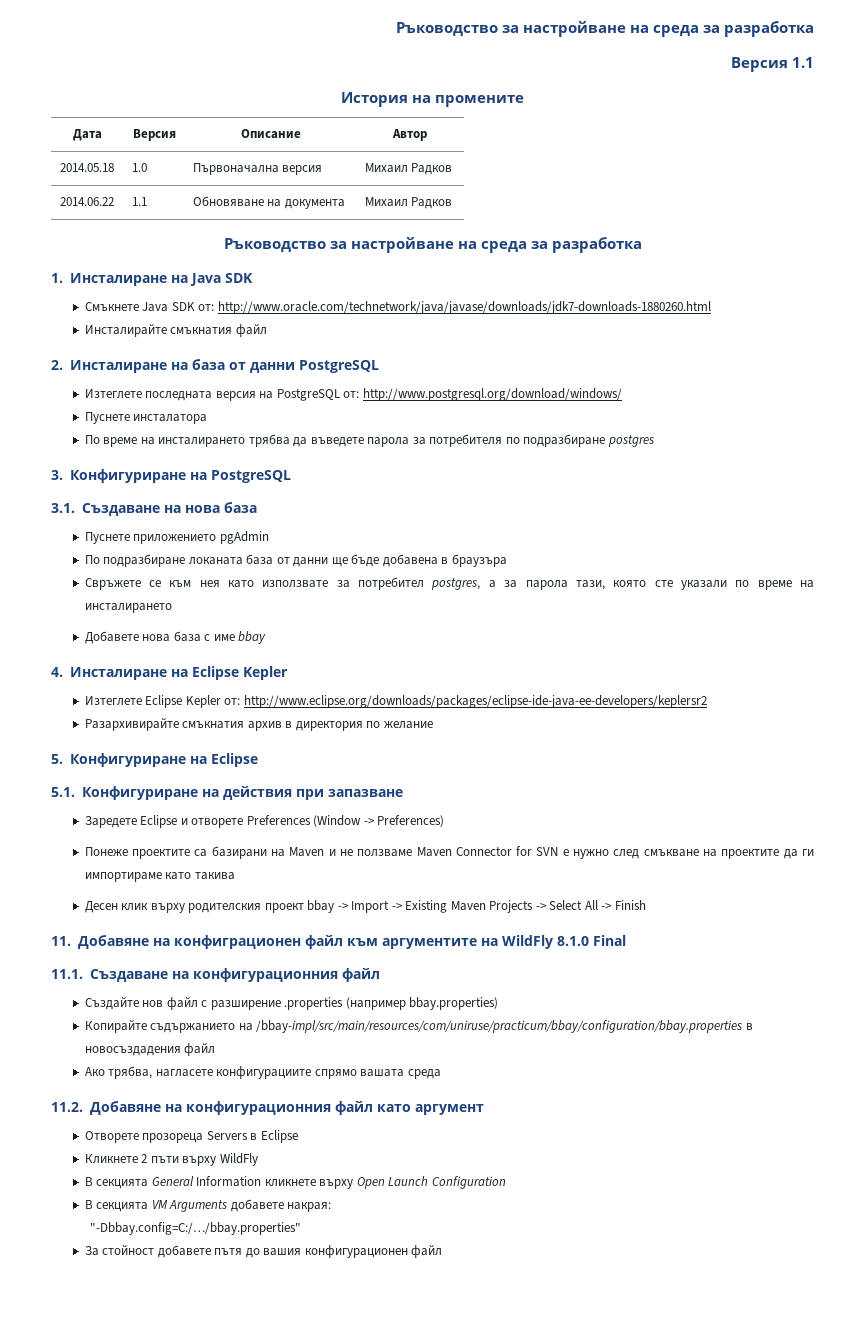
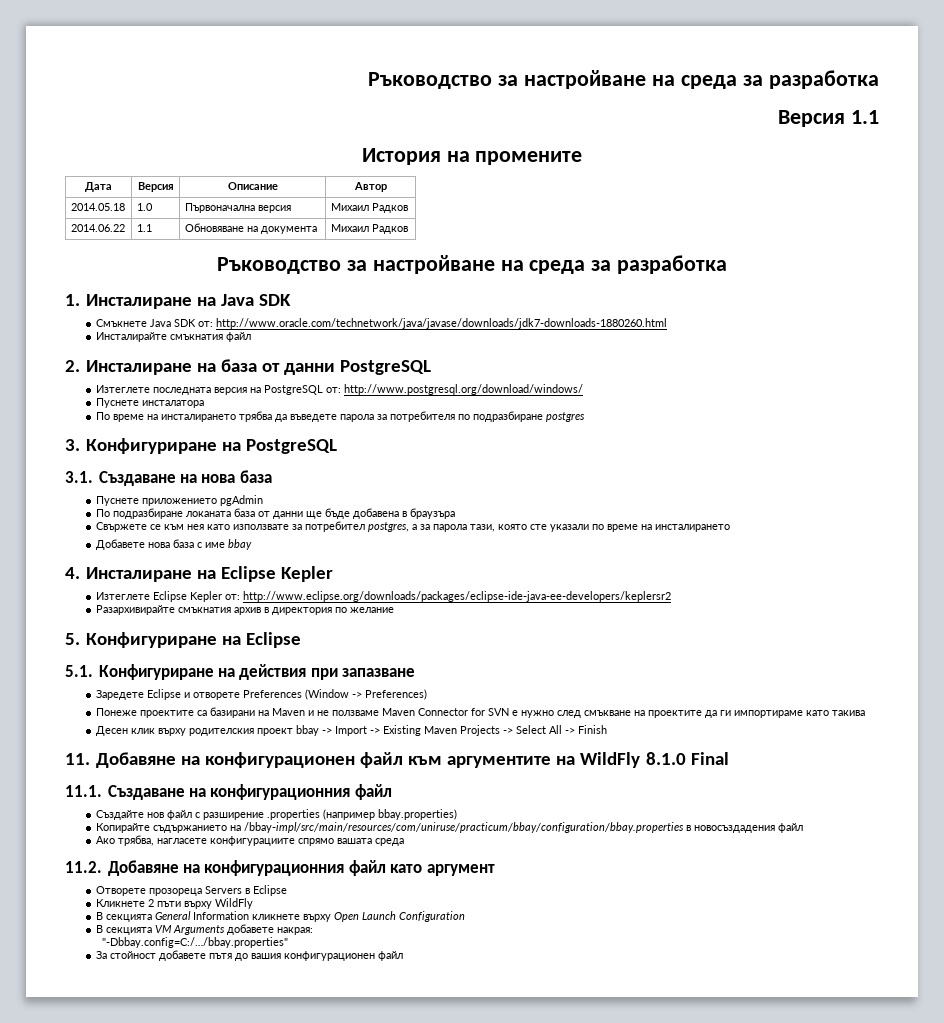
- Свръжете се към нея като използвате за потребител postgres, а за парола тази, която сте указали по време на инсталирането
+ Свържете се към нея като използвате за потребител postgres, а за парола тази, която сте указали по време на инсталирането
- 11. Добавяне на конфиграционен файл към аргументите на WildFly 8.1.0 Final
+ 11. Добавяне на конфигурационен файл към аргументите на WildFly 8.1.0 Final

